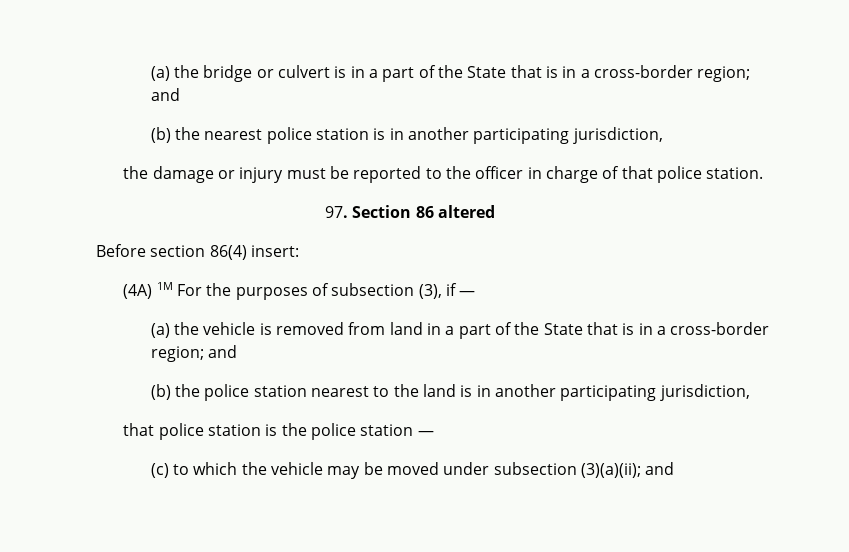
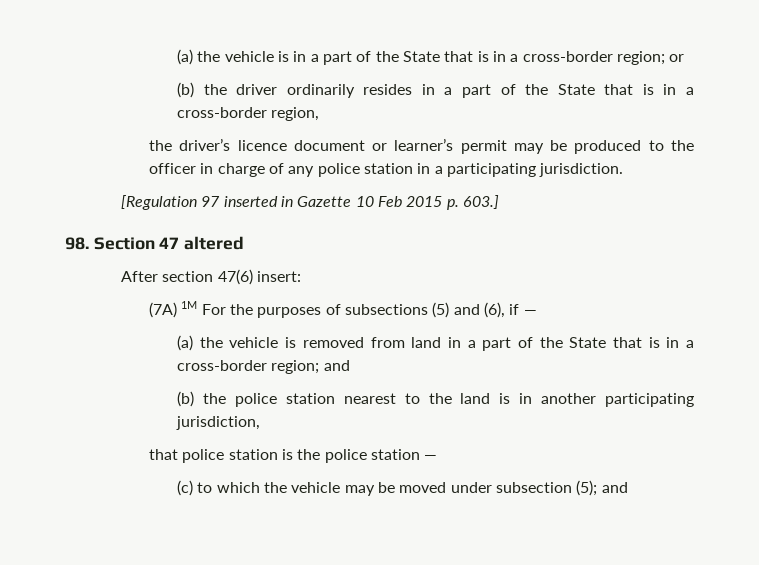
- (a) the bridge or culvert is in a part of the State that is in a cross-border region; and
- (b) the nearest police station is in another participating jurisdiction,
- the damage or injury must be reported to the officer in charge of that police station.
- 97. Section 86 altered
- Before section 86(4) insert:
+ (a) the vehicle is in a part of the State that is in a cross-border region; or
+ (b) the driver ordinarily resides in a part of the State that is in a cross-border region,
+ the driver’s licence document or learner’s permit may be produced to the officer in charge of any police station in a participating jurisdiction.
+ [Regulation 97 inserted in Gazette 10 Feb 2015 p. 603.]
+ 98. Section 47 altered
+ After section 47(6) insert:
- (4A) 1M For the purposes of subsection (3), if —
+ (7A) 1M For the purposes of subsections (5) and (6), if —
- (c) to which the vehicle may be moved under subsection (3)(a)(ii); and
+ (c) to which the vehicle may be moved under subsection (5); and

